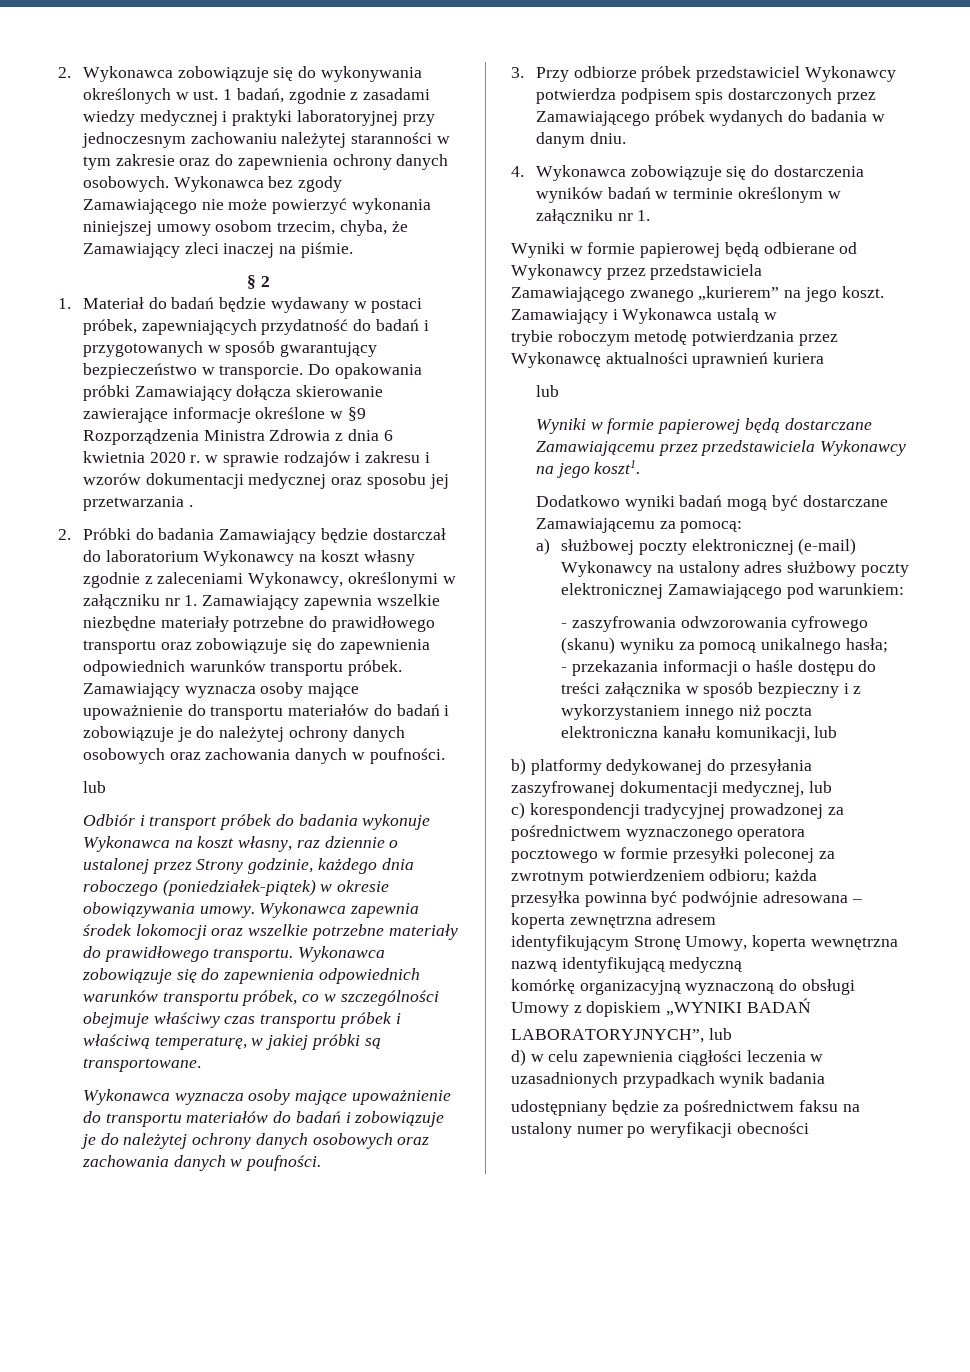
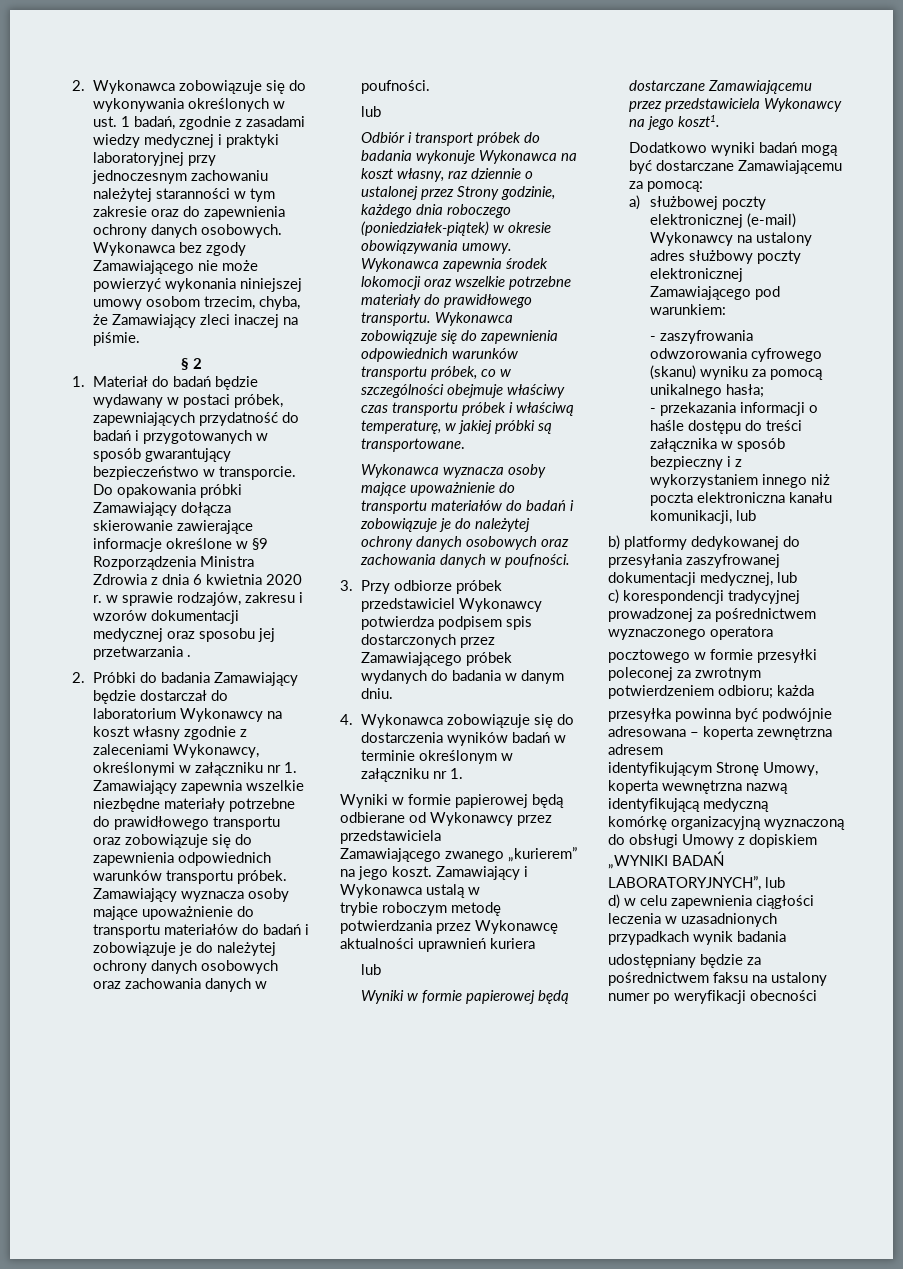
- Do opakowania próbki Zamawiający dołącza skierowanie zawierające informacje określone w §9 Rozporządzenia Ministra Zdrowia z dnia 6 kwietnia 2020 r. w sprawie rodzajów i zakresu i wzorów dokumentacji medycznej oraz sposobu jej przetwarzania .
+ Do opakowania próbki Zamawiający dołącza skierowanie zawierające informacje określone w §9 Rozporządzenia Ministra Zdrowia z dnia 6 kwietnia 2020 r. w sprawie rodzajów, zakresu i wzorów dokumentacji medycznej oraz sposobu jej przetwarzania .

